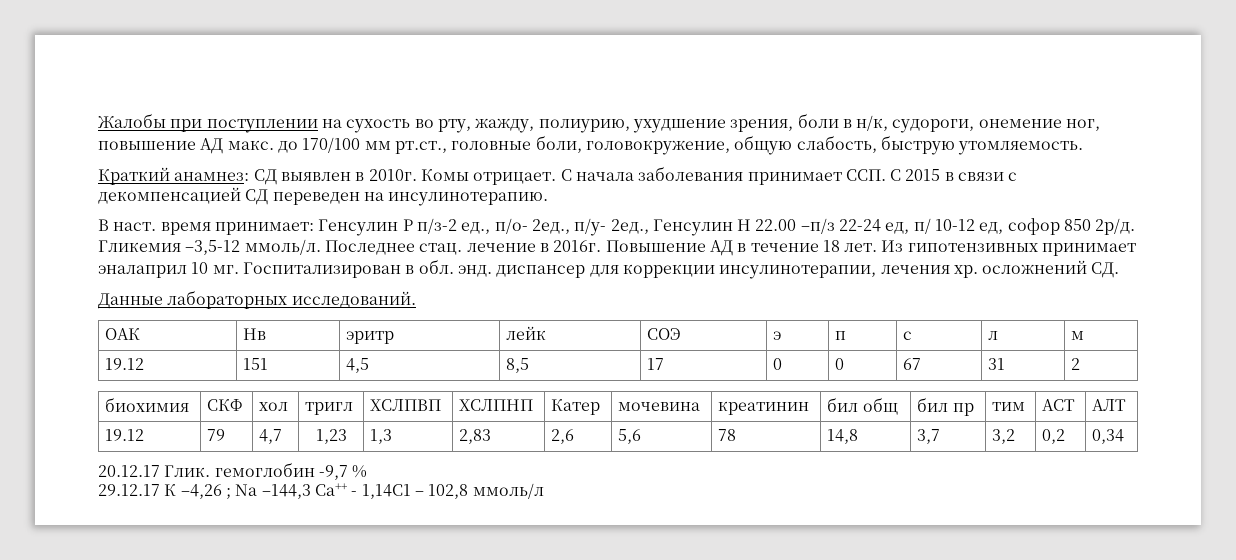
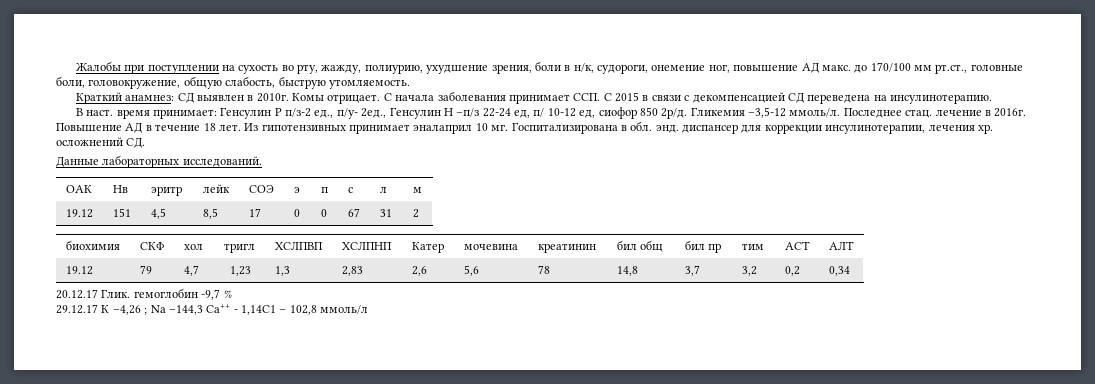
- С начала заболевания принимает ССП. С 2015 в связи с декомпенсацией СД переведен на инсулинотерапию.
+ С начала заболевания принимает ССП. С 2015 в связи с декомпенсацией СД переведена на инсулинотерапию.
- В наст. время принимает: Генсулин Р п/з-2 ед., п/о- 2ед., п/у- 2ед., Генсулин Н 22.00 –п/з 22-24 ед, п/ 10-12 ед, софор 850 2р/д.
+ В наст. время принимает: Генсулин Р п/з-2 ед., п/у- 2ед., Генсулин Н –п/з 22-24 ед, п/ 10-12 ед, сиофор 850 2р/д.
- Госпитализирован в обл. энд. диспансер для коррекции инсулинотерапии, лечения хр. осложнений СД.
+ Госпитализирована в обл. энд. диспансер для коррекции инсулинотерапии, лечения хр. осложнений СД.

